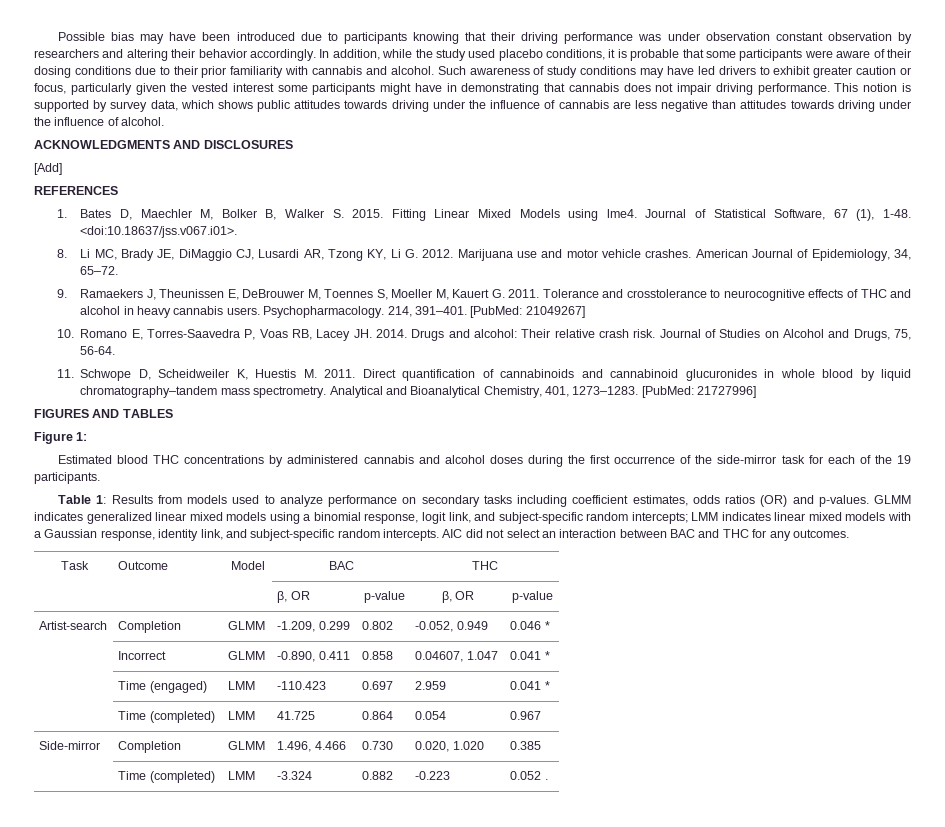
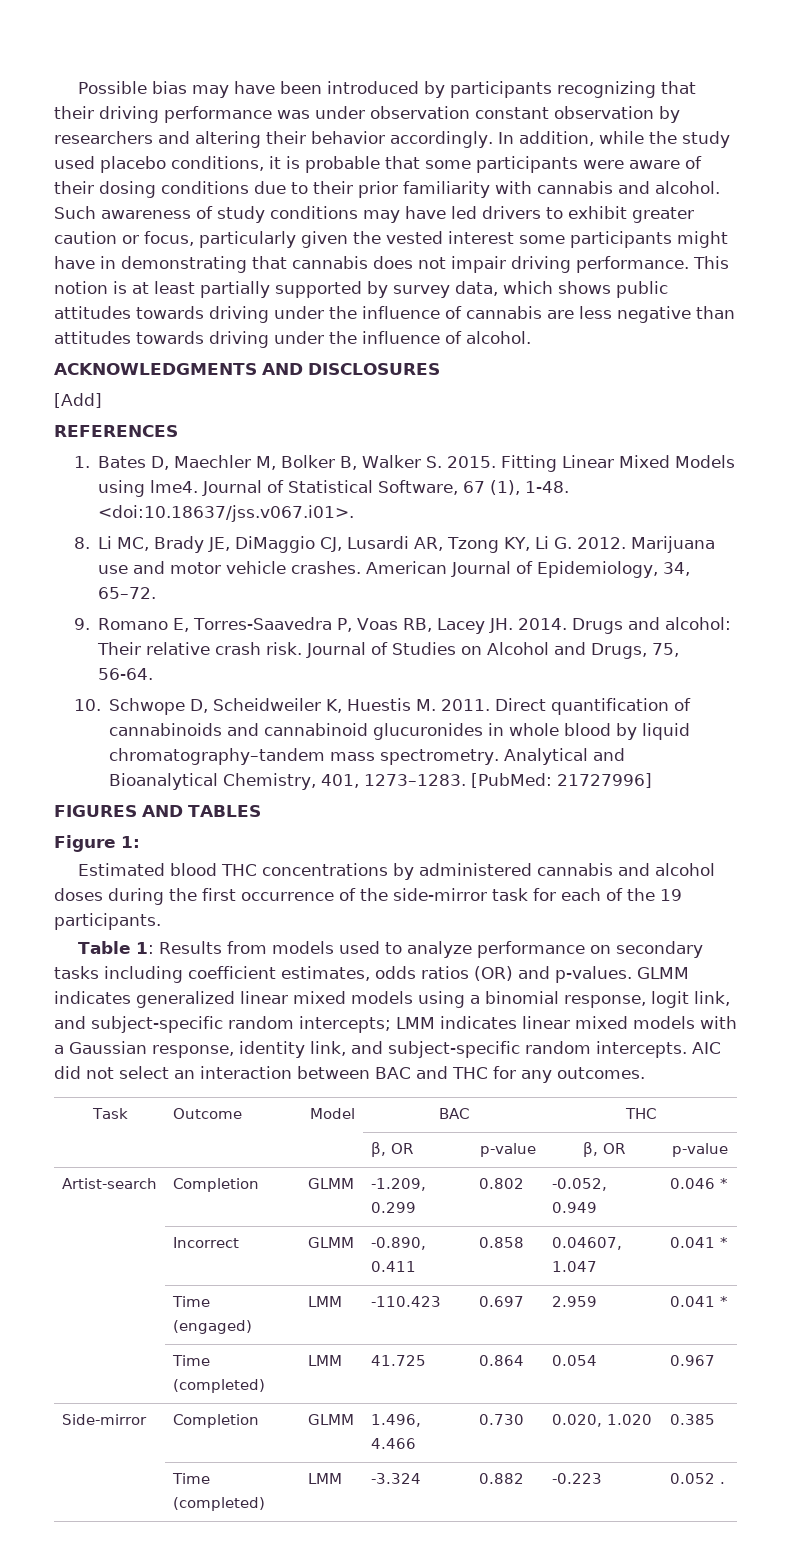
- Possible bias may have been introduced due to participants knowing that their driving performance was under observation constant observation by researchers and altering their behavior accordingly.
+ Possible bias may have been introduced by participants recognizing that their driving performance was under observation constant observation by researchers and altering their behavior accordingly.
- This notion is supported by survey data, which shows public attitudes towards driving under the influence of cannabis are less negative than attitudes towards driving under the influence of alcohol.
+ This notion is at least partially supported by survey data, which shows public attitudes towards driving under the influence of cannabis are less negative than attitudes towards driving under the influence of alcohol.
- 9. Ramaekers J, Theunissen E, DeBrouwer M, Toennes S, Moeller M, Kauert G. 2011. Tolerance and crosstolerance to neurocognitive effects of THC and alcohol in heavy cannabis users. Psychopharmacology. 214, 391–401. [PubMed: 21049267]
- 10. Romano E, Torres-Saavedra P, Voas RB, Lacey JH. 2014.
+ 9. Romano E, Torres-Saavedra P, Voas RB, Lacey JH. 2014.
- 11. Schwope D, Scheidweiler K, Huestis M. 2011.
+ 10. Schwope D, Scheidweiler K, Huestis M. 2011.

